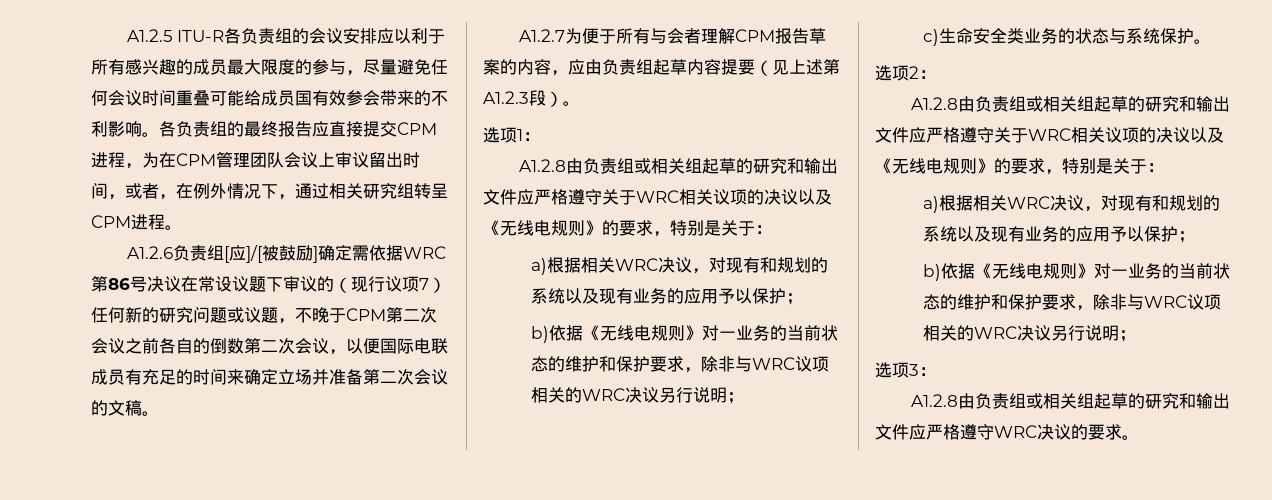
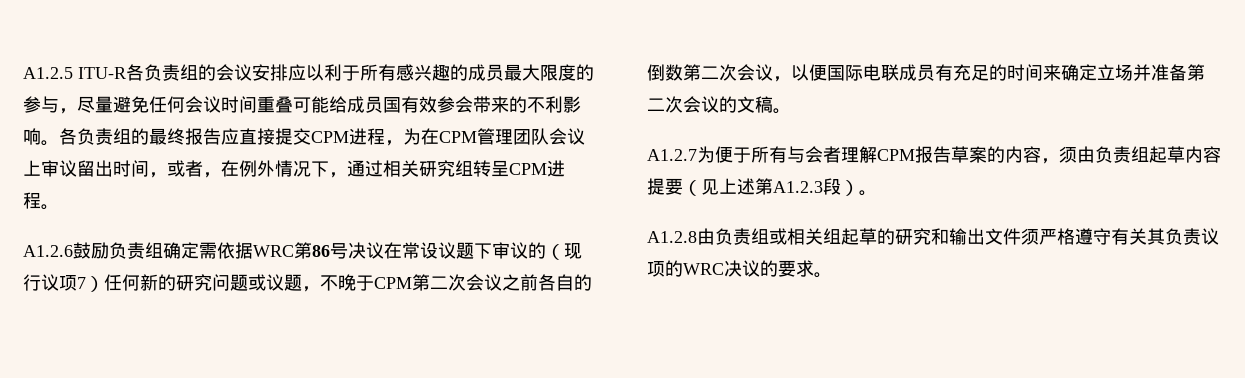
- A1.2.6负责组[应]/[被鼓励]确定需依据WRC第86号决议在常设议题下审议的（现行议项7）任何新的研究问题或议题，不晚于CPM第二次会议之前各自的倒数第二次会议，以便国际电联成员有充足的时间来确定立场并准备第二次会议的文稿。
+ A1.2.6鼓励负责组确定需依据WRC第86号决议在常设议题下审议的（现行议项7）任何新的研究问题或议题，不晚于CPM第二次会议之前各自的倒数第二次会议，以便国际电联成员有充足的时间来确定立场并准备第二次会议的文稿。
- A1.2.7为便于所有与会者理解CPM报告草案的内容，应由负责组起草内容提要（见上述第A1.2.3段）。
+ A1.2.7为便于所有与会者理解CPM报告草案的内容，须由负责组起草内容提要（见上述第A1.2.3段）。
- 选项1：
- A1.2.8由负责组或相关组起草的研究和输出文件应严格遵守关于WRC相关议项的决议以及《无线电规则》的要求，特别是关于：
- a)根据相关WRC决议，对现有和规划的系统以及现有业务的应用予以保护；
- b)依据《无线电规则》对一业务的当前状态的维护和保护要求，除非与WRC议项相关的WRC决议另行说明；
- c)生命安全类业务的状态与系统保护。
- 选项2：
- A1.2.8由负责组或相关组起草的研究和输出文件应严格遵守关于WRC相关议项的决议以及《无线电规则》的要求，特别是关于：
- a)根据相关WRC决议，对现有和规划的系统以及现有业务的应用予以保护；
- b)依据《无线电规则》对一业务的当前状态的维护和保护要求，除非与WRC议项相关的WRC决议另行说明；
- 选项3：
- A1.2.8由负责组或相关组起草的研究和输出文件应严格遵守WRC决议的要求。
+ A1.2.8由负责组或相关组起草的研究和输出文件须严格遵守有关其负责议项的WRC决议的要求。

